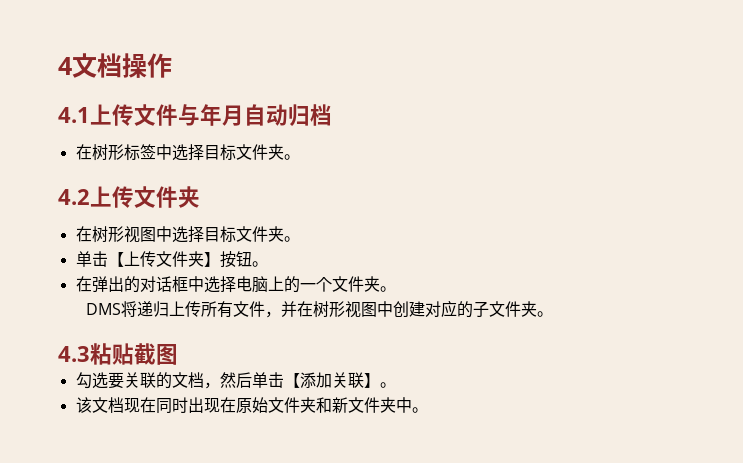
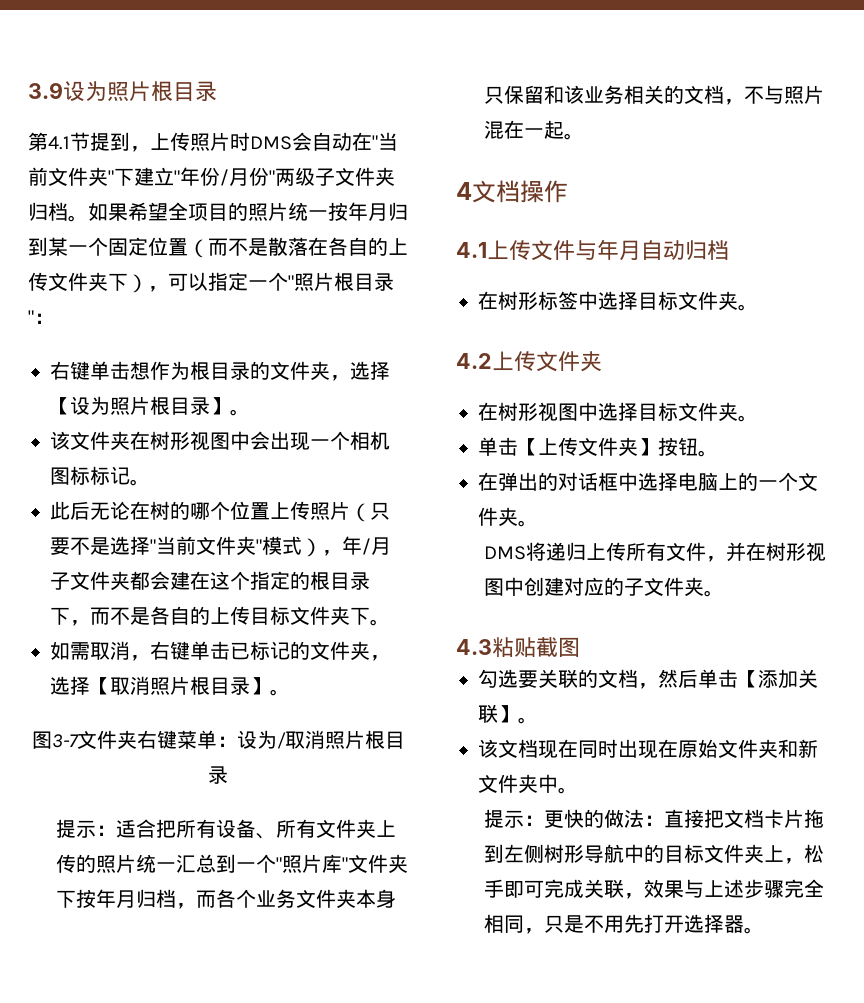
+ 3.9设为照片根目录
+ 第4.1节提到，上传照片时DMS会自动在"当前文件夹"下建立"年份/月份"两级子文件夹归档。如果希望全项目的照片统一按年月归到某一个固定位置（而不是散落在各自的上传文件夹下），可以指定一个"照片根目录"：
+ 右键单击想作为根目录的文件夹，选择【设为照片根目录】。
+ 该文件夹在树形视图中会出现一个相机图标标记。
+ 此后无论在树的哪个位置上传照片（只要不是选择"当前文件夹"模式），年/月子文件夹都会建在这个指定的根目录下，而不是各自的上传目标文件夹下。
+ 如需取消，右键单击已标记的文件夹，选择【取消照片根目录】。
+ 图3-7文件夹右键菜单：设为/取消照片根目录
+ 提示：适合把所有设备、所有文件夹上传的照片统一汇总到一个"照片库"文件夹下按年月归档，而各个业务文件夹本身只保留和该业务相关的文档，不与照片混在一起。
+ 提示：更快的做法：直接把文档卡片拖到左侧树形导航中的目标文件夹上，松手即可完成关联，效果与上述步骤完全相同，只是不用先打开选择器。

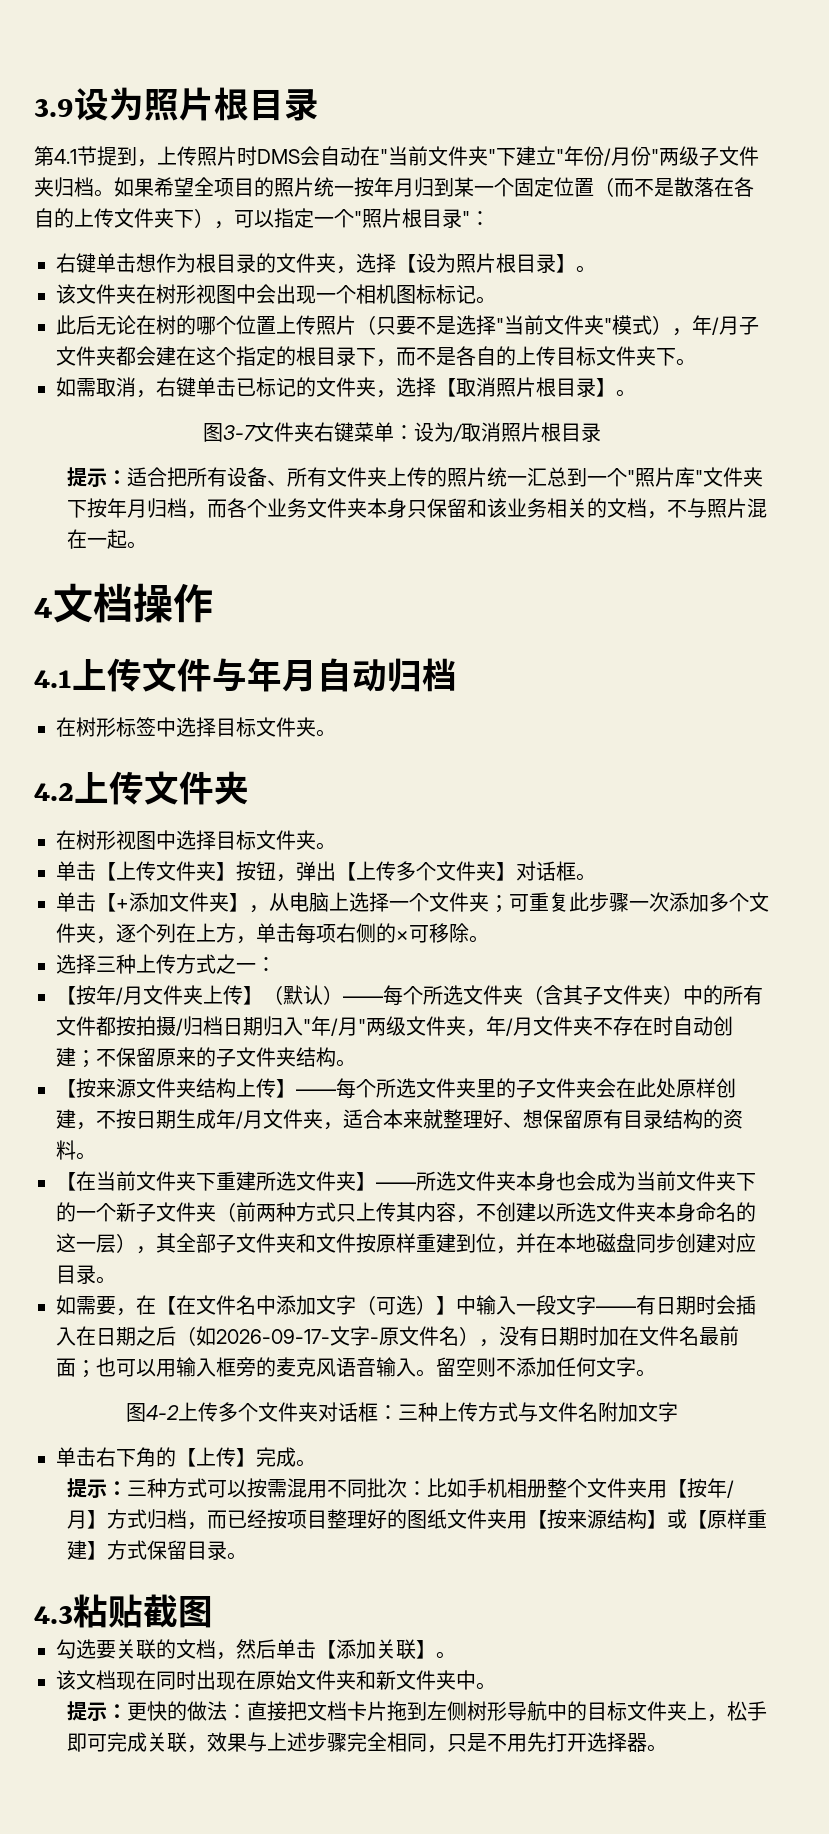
- 单击【上传文件夹】按钮。
- 在弹出的对话框中选择电脑上的一个文件夹。
- DMS将递归上传所有文件，并在树形视图中创建对应的子文件夹。
+ 单击【上传文件夹】按钮，弹出【上传多个文件夹】对话框。
+ 单击【+添加文件夹】，从电脑上选择一个文件夹；可重复此步骤一次添加多个文件夹，逐个列在上方，单击每项右侧的×可移除。
+ 选择三种上传方式之一：
+ 【按年/月文件夹上传】（默认）——每个所选文件夹（含其子文件夹）中的所有文件都按拍摄/归档日期归入"年/月"两级文件夹，年/月文件夹不存在时自动创建；不保留原来的子文件夹结构。
+ 【按来源文件夹结构上传】——每个所选文件夹里的子文件夹会在此处原样创建，不按日期生成年/月文件夹，适合本来就整理好、想保留原有目录结构的资料。
+ 【在当前文件夹下重建所选文件夹】——所选文件夹本身也会成为当前文件夹下的一个新子文件夹（前两种方式只上传其内容，不创建以所选文件夹本身命名的这一层），其全部子文件夹和文件按原样重建到位，并在本地磁盘同步创建对应目录。
+ 如需要，在【在文件名中添加文字（可选）】中输入一段文字——有日期时会插入在日期之后（如2026-09-17-文字-原文件名），没有日期时加在文件名最前面；也可以用输入框旁的麦克风语音输入。留空则不添加任何文字。
+ 图4-2上传多个文件夹对话框：三种上传方式与文件名附加文字
+ 单击右下角的【上传】完成。
+ 提示：三种方式可以按需混用不同批次：比如手机相册整个文件夹用【按年/月】方式归档，而已经按项目整理好的图纸文件夹用【按来源结构】或【原样重建】方式保留目录。

